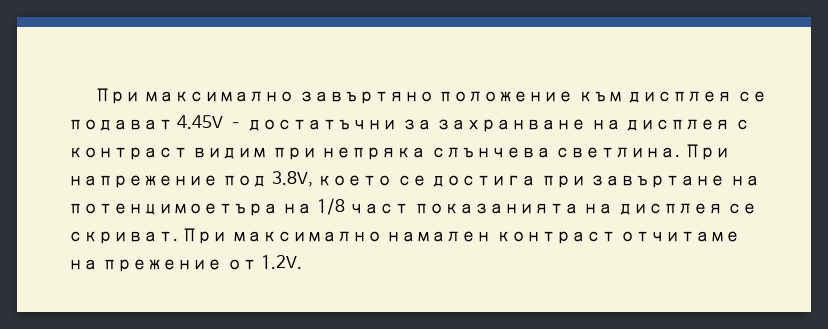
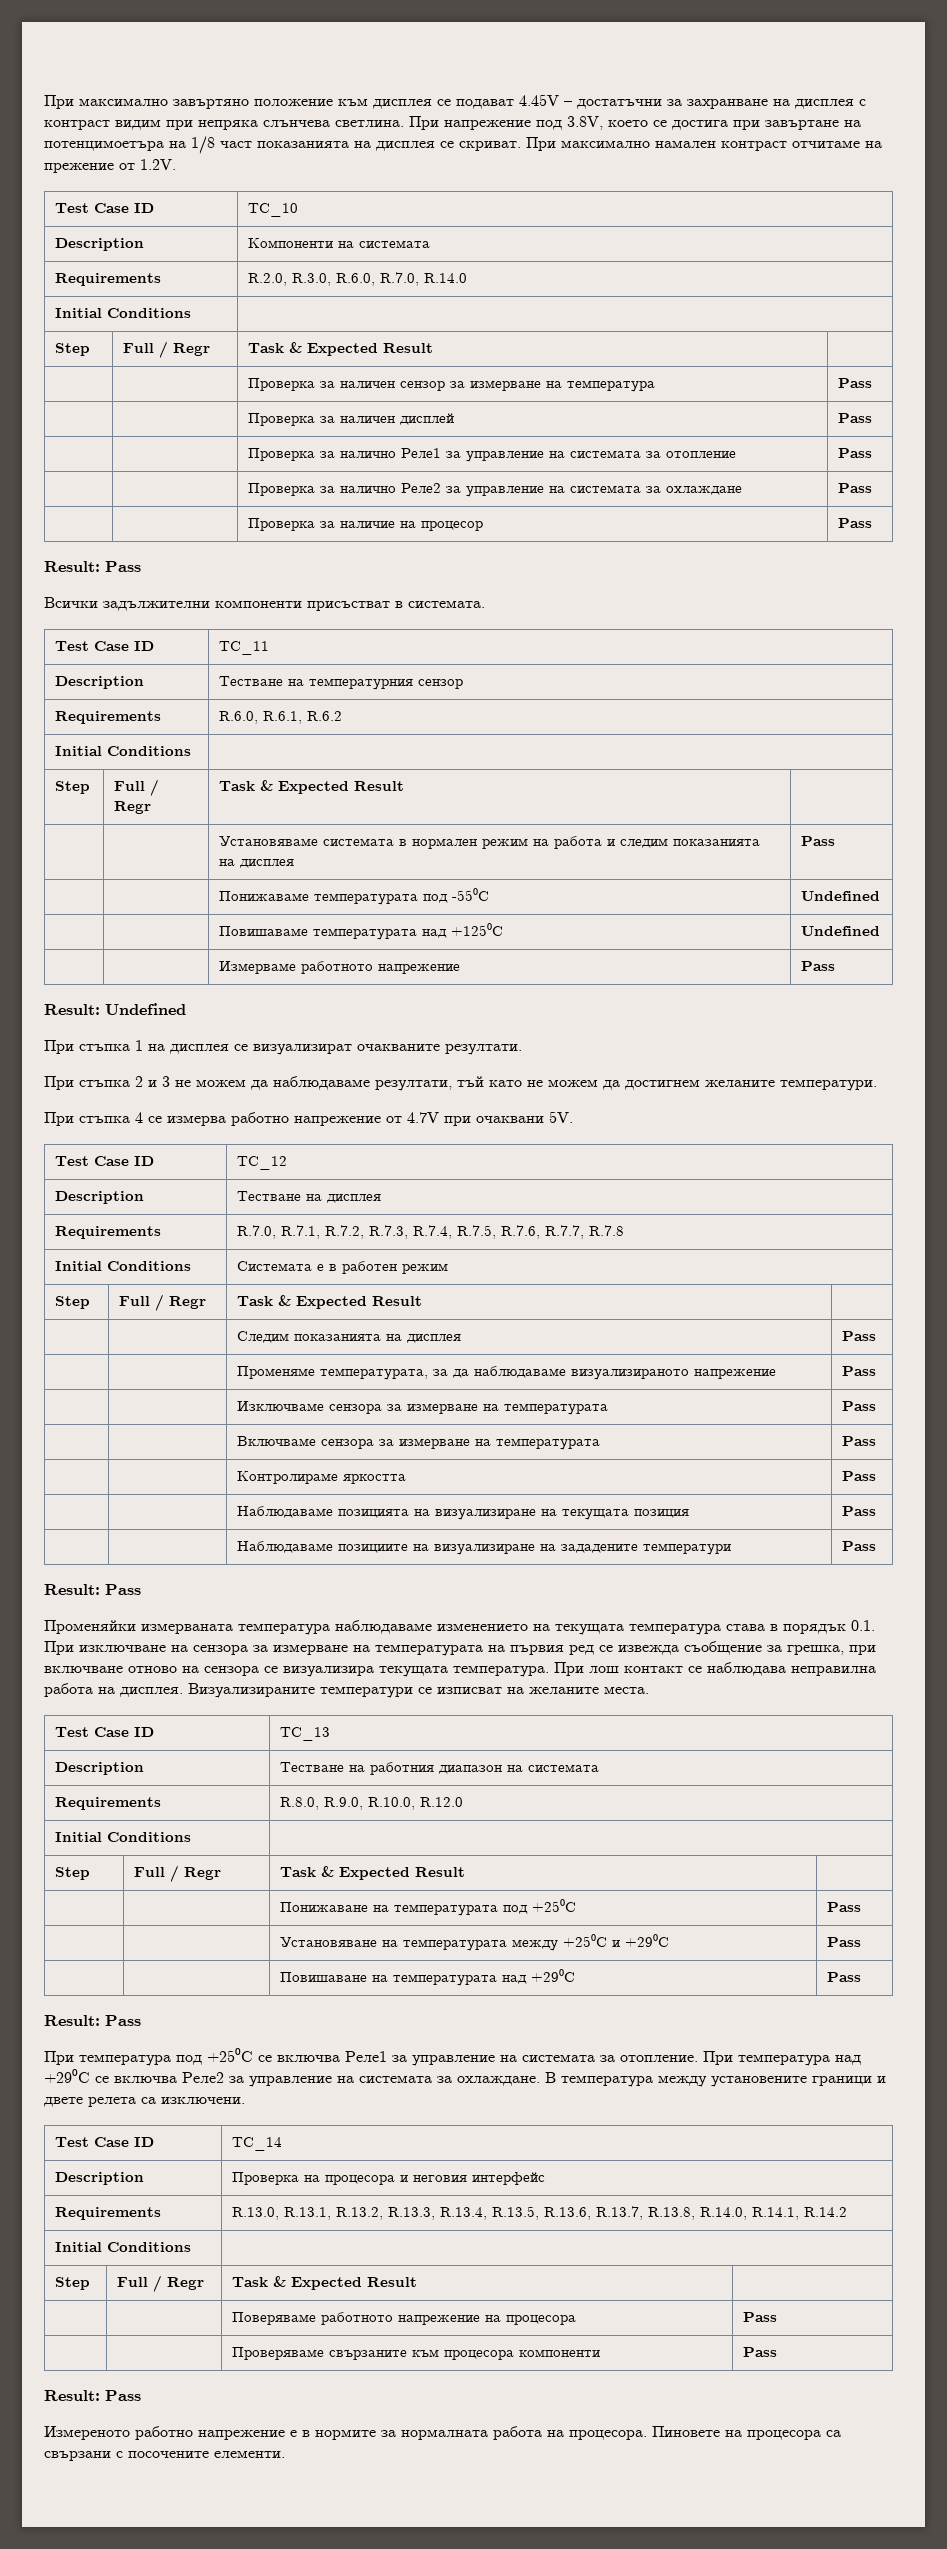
+ Test Case ID | TC_10
+ Description | Компоненти на системата
+ Requirements | R.2.0, R.3.0, R.6.0, R.7.0, R.14.0
+ Initial Conditions |
+ Step | Full / Regr | Task & Expected Result |
+ | | Проверка за наличен сензор за измерване на температура | Pass
+ | | Проверка за наличен дисплей | Pass
+ | | Проверка за налично Реле1 за управление на системата за отопление | Pass
+ | | Проверка за налично Реле2 за управление на системата за охлаждане | Pass
+ | | Проверка за наличие на процесор | Pass
+ Result: Pass
+ Всички задължителни компоненти присъстват в системата.
+ Test Case ID | TC_11
+ Description | Тестване на температурния сензор
+ Requirements | R.6.0, R.6.1, R.6.2
+ Initial Conditions |
+ Step | Full / Regr | Task & Expected Result |
+ | | Установяваме системата в нормален режим на работа и следим показанията на дисплея | Pass
+ | | Понижаваме температурата под -55⁰C | Undefined
+ | | Повишаваме температурата над +125⁰C | Undefined
+ | | Измерваме работното напрежение | Pass
+ Result: Undefined
+ При стъпка 1 на дисплея се визуализират очакваните резултати.
+ При стъпка 2 и 3 не можем да наблюдаваме резултати, тъй като не можем да достигнем желаните температури.
+ При стъпка 4 се измерва работно напрежение от 4.7V при очаквани 5V.
+ Test Case ID | TC_12
+ Description | Тестване на дисплея
+ Requirements | R.7.0, R.7.1, R.7.2, R.7.3, R.7.4, R.7.5, R.7.6, R.7.7, R.7.8
+ Initial Conditions | Системата е в работен режим
+ Step | Full / Regr | Task & Expected Result |
+ | | Следим показанията на дисплея | Pass
+ | | Променяме температурата, за да наблюдаваме визуализираното напрежение | Pass
+ | | Изключваме сензора за измерване на температурата | Pass
+ | | Включваме сензора за измерване на температурата | Pass
+ | | Контролираме яркостта | Pass
+ | | Наблюдаваме позицията на визуализиране на текущата позиция | Pass
+ | | Наблюдаваме позициите на визуализиране на зададените температури | Pass
+ Result: Pass
+ Променяйки измерваната температура наблюдаваме изменението на текущата температура става в порядък 0.1. При изключване на сензора за измерване на температурата на първия ред се извежда съобщение за грешка, при включване отново на сензора се визуализира текущата температура. При лош контакт се наблюдава неправилна работа на дисплея. Визуализираните температури се изписват на желаните места.
+ Test Case ID | TC_13
+ Description | Тестване на работния диапазон на системата
+ Requirements | R.8.0, R.9.0, R.10.0, R.12.0
+ Initial Conditions |
+ Step | Full / Regr | Task & Expected Result |
+ | | Понижаване на температурата под +25⁰C | Pass
+ | | Установяване на температурата между +25⁰C и +29⁰C | Pass
+ | | Повишаване на температурата над +29⁰C | Pass
+ Result: Pass
+ При температура под +25⁰C се включва Реле1 за управление на системата за отопление. При температура над +29⁰C се включва Реле2 за управление на системата за охлаждане. В температура между установените граници и двете релета са изключени.
+ Test Case ID | TC_14
+ Description | Проверка на процесора и неговия интерфейс
+ Requirements | R.13.0, R.13.1, R.13.2, R.13.3, R.13.4, R.13.5, R.13.6, R.13.7, R.13.8, R.14.0, R.14.1, R.14.2
+ Initial Conditions |
+ Step | Full / Regr | Task & Expected Result |
+ | | Поверяваме работното напрежение на процесора | Pass
+ | | Проверяваме свързаните към процесора компоненти | Pass
+ Result: Pass
+ Измереното работно напрежение е в нормите за нормалната работа на процесора. Пиновете на процесора са свързани с посочените елементи.

